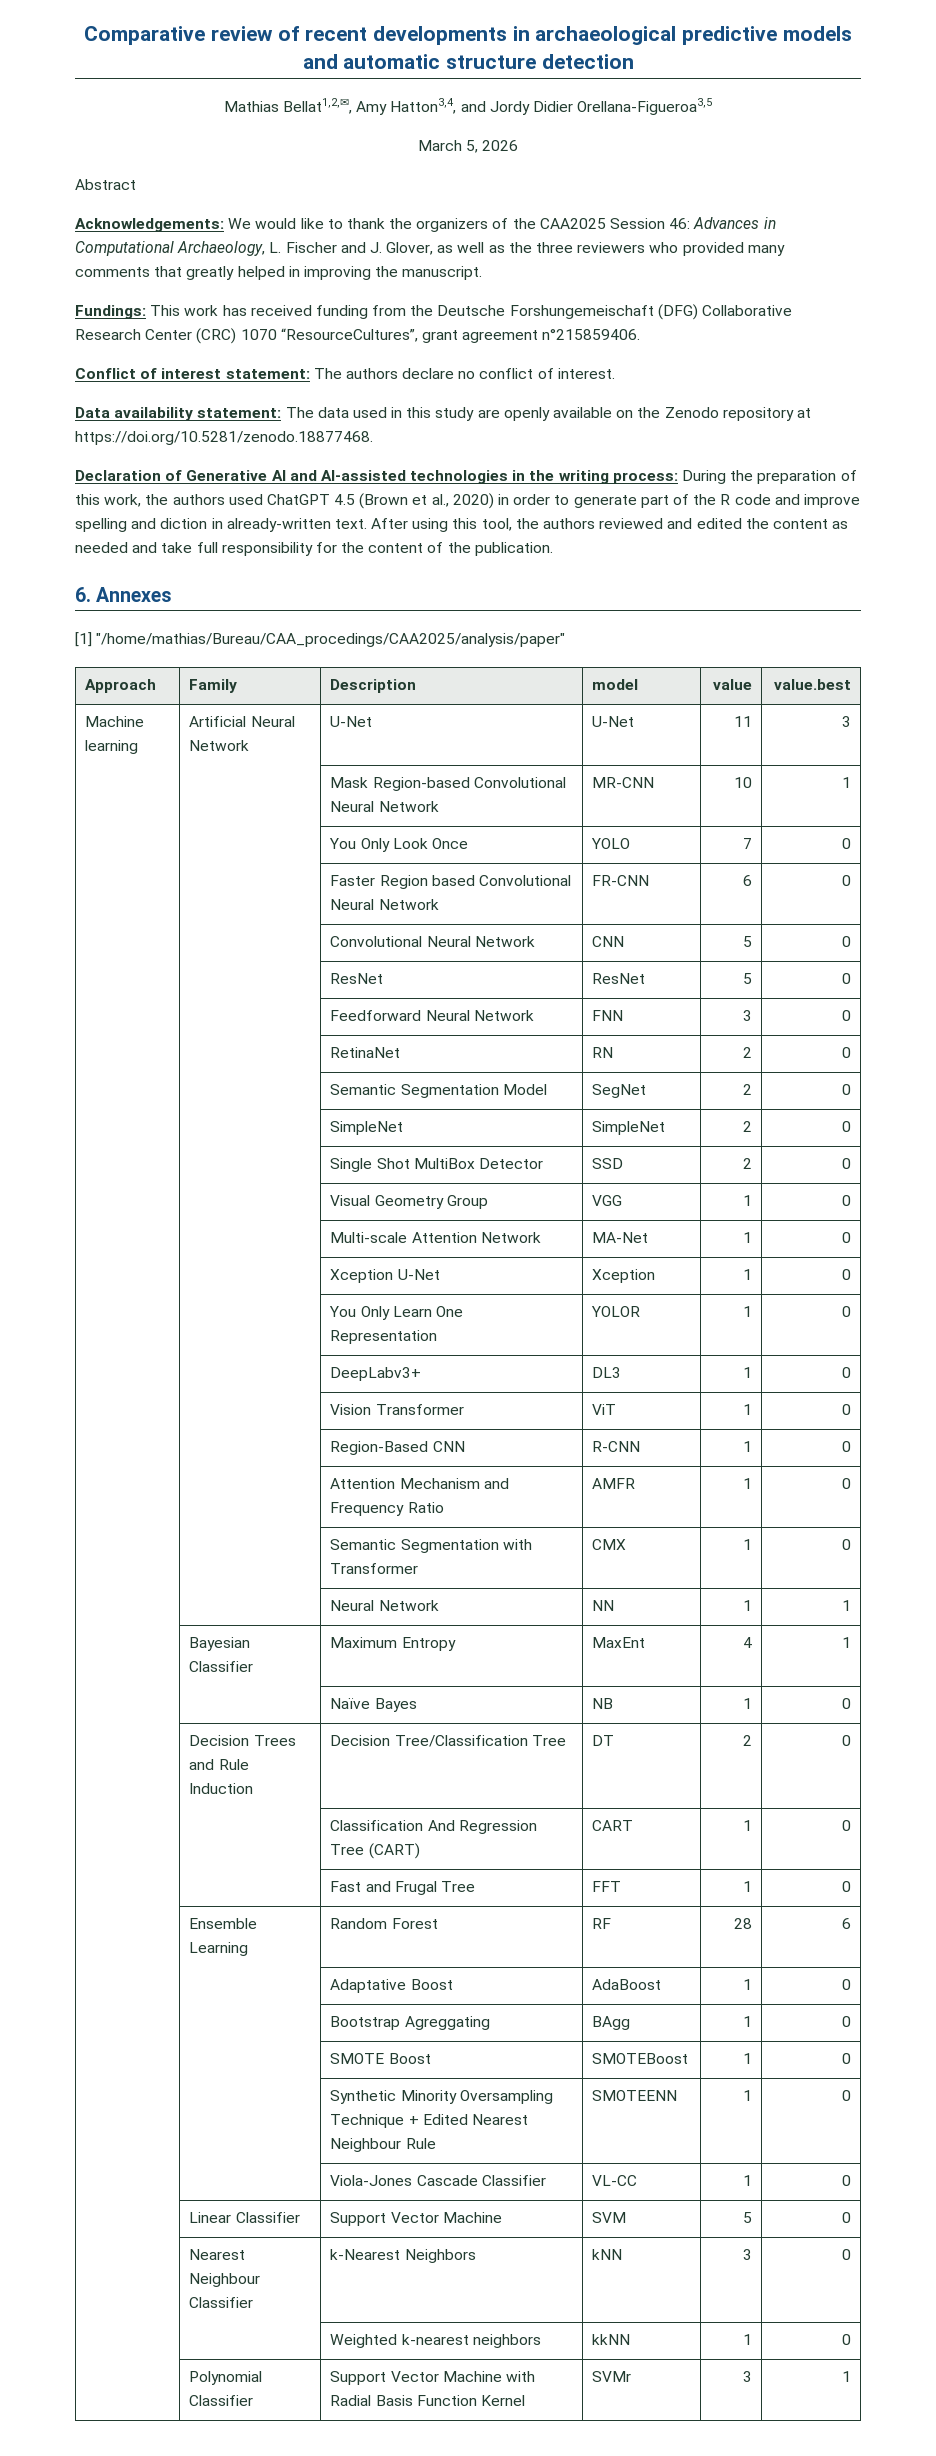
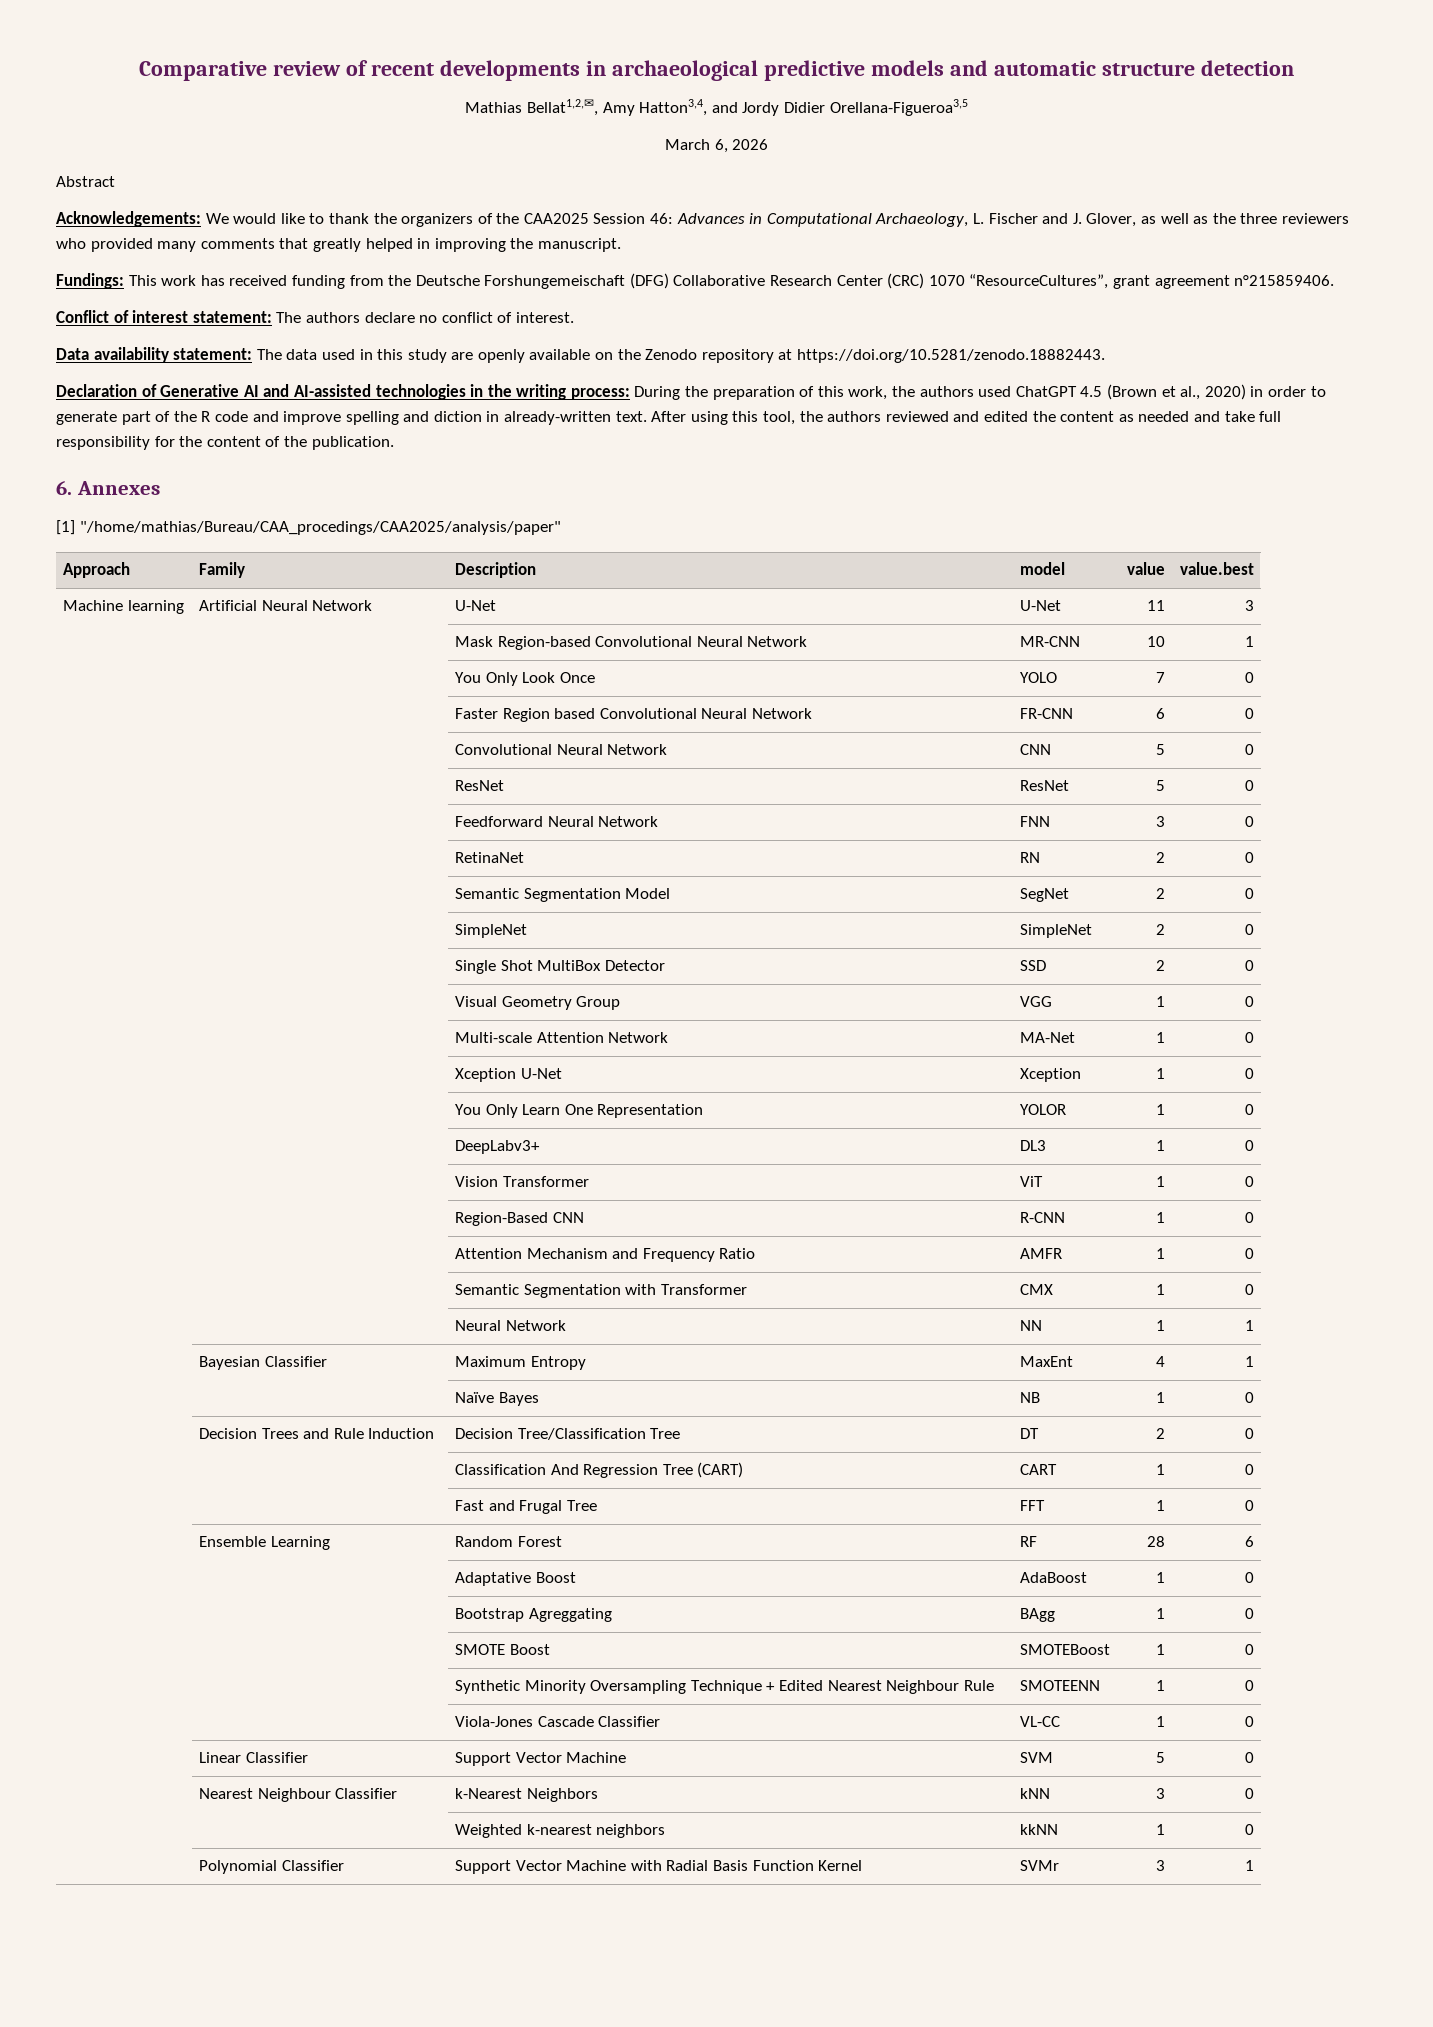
- March 5, 2026
+ March 6, 2026
- Data availability statement: The data used in this study are openly available on the Zenodo repository at https://doi.org/10.5281/zenodo.18877468.
+ Data availability statement: The data used in this study are openly available on the Zenodo repository at https://doi.org/10.5281/zenodo.18882443.

